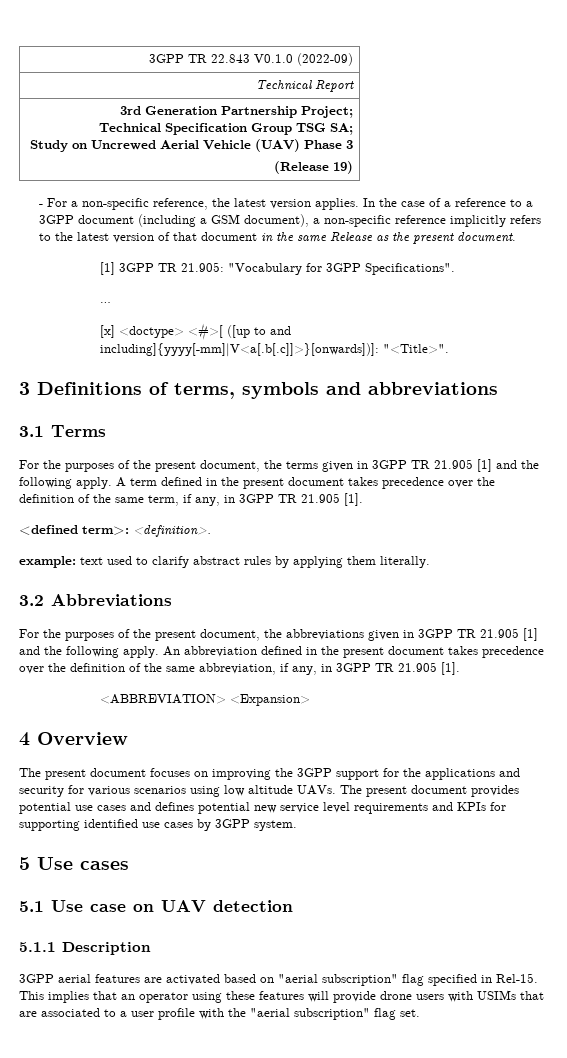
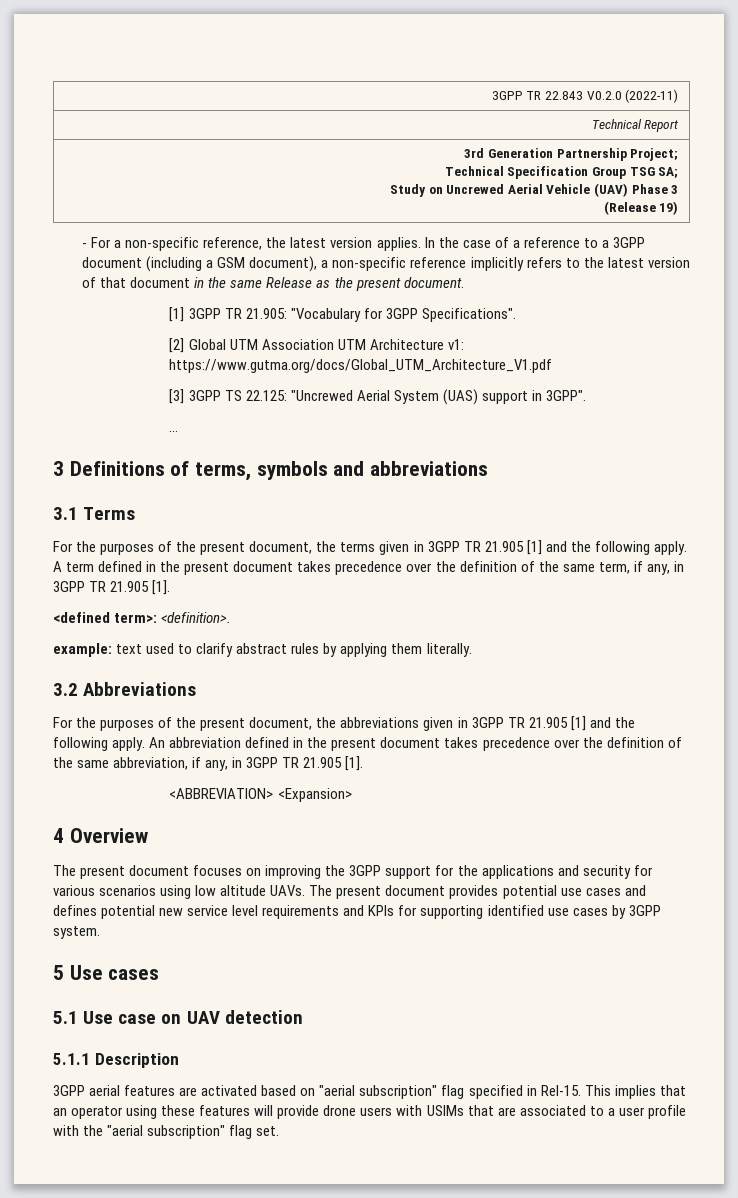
- 3GPP TR 22.843 V0.1.0 (2022-09)
+ 3GPP TR 22.843 V0.2.0 (2022-11)
+ [2] Global UTM Association UTM Architecture v1: https://www.gutma.org/docs/Global_UTM_Architecture_V1.pdf
+ [3] 3GPP TS 22.125: "Uncrewed Aerial System (UAS) support in 3GPP".
  …
- [x] <doctype> <#>[ ([up to and including]{yyyy[-mm]|V<a[.b[.c]]>}[onwards])]: "<Title>".

